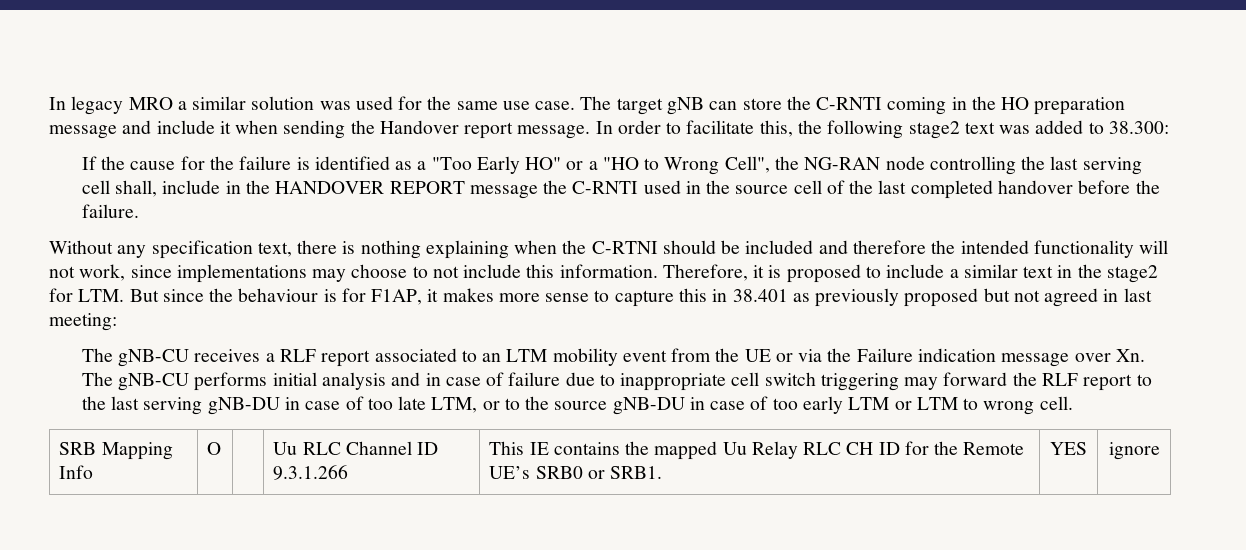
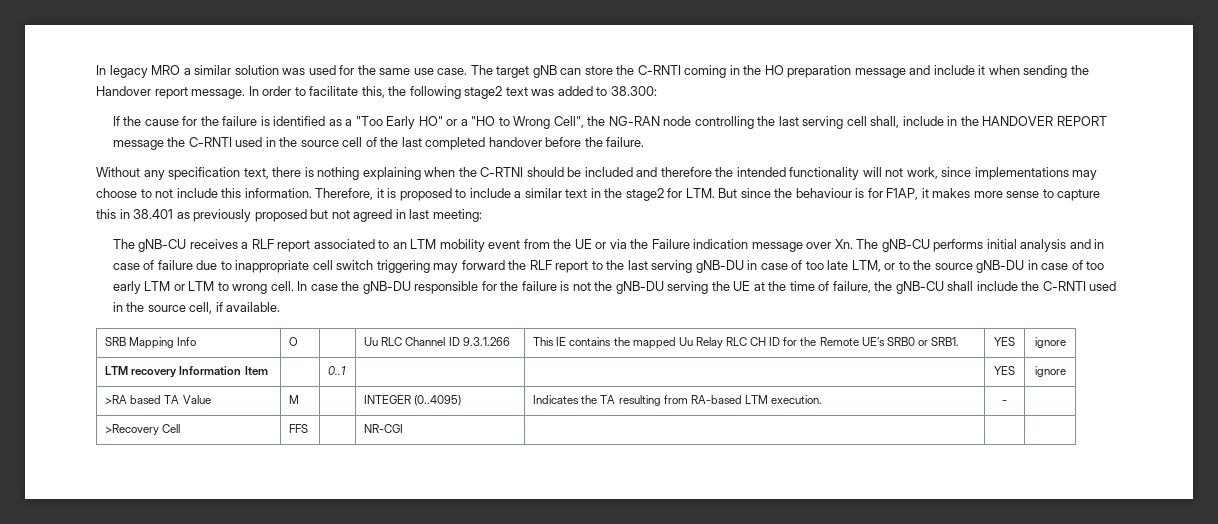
+ In case the gNB-DU responsible for the failure is not the gNB-DU serving the UE at the time of failure, the gNB-CU shall include the C-RNTI used in the source cell, if available.
+ LTM recovery Information Item | | 0..1 | | | YES | ignore
+ >RA based TA Value | M | | INTEGER (0..4095) | Indicates the TA resulting from RA-based LTM execution. | - |
+ >Recovery Cell | FFS | | NR-CGI | | |

